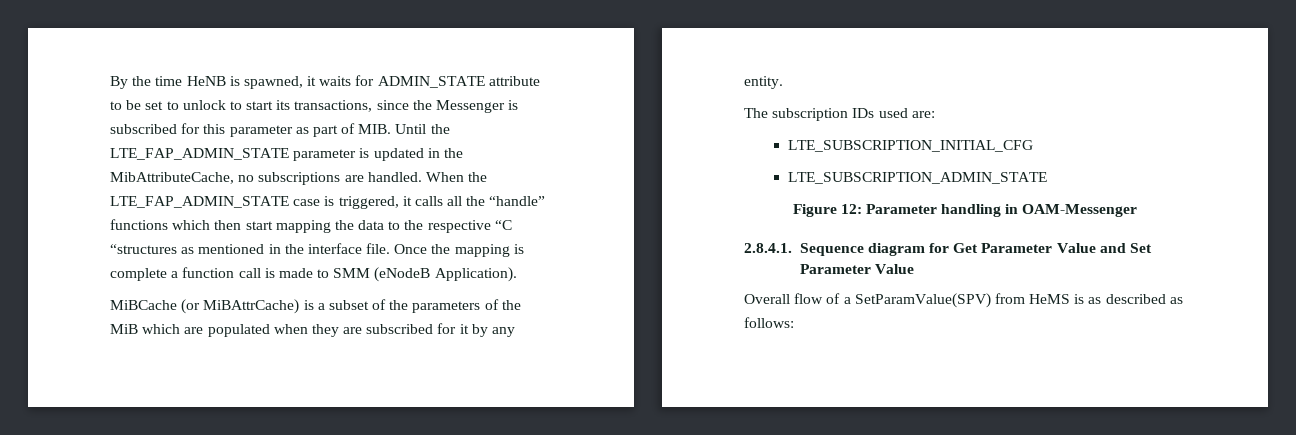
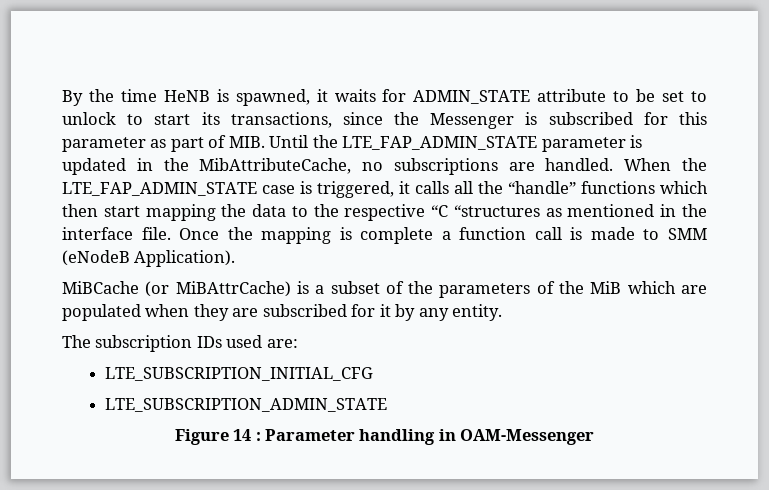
- Figure 12: Parameter handling in OAM-Messenger
+ Figure 14 : Parameter handling in OAM-Messenger
- 2.8.4.1. Sequence diagram for Get Parameter Value and Set Parameter Value
- Overall flow of a SetParamValue(SPV) from HeMS is as described as follows:

